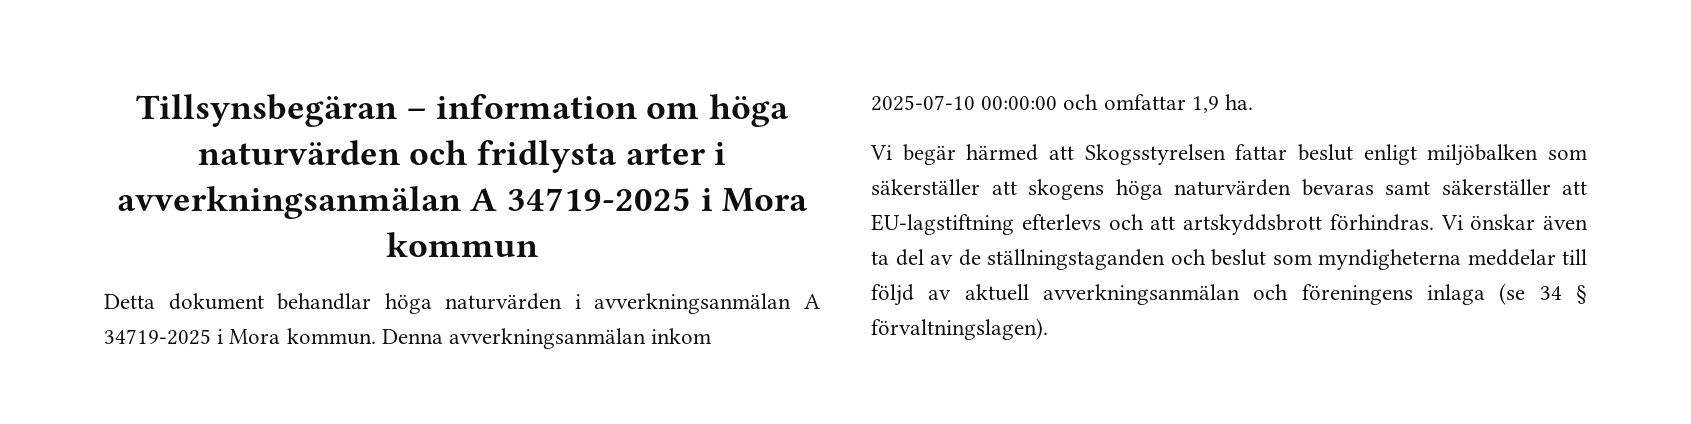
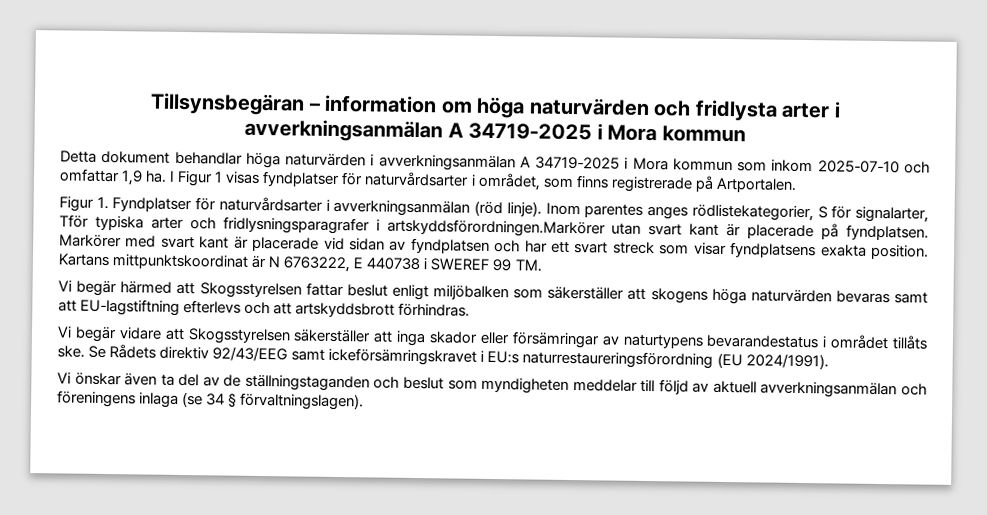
- Detta dokument behandlar höga naturvärden i avverkningsanmälan A 34719-2025 i Mora kommun. Denna avverkningsanmälan inkom 2025-07-10 00:00:00 och omfattar 1,9 ha.
+ Detta dokument behandlar höga naturvärden i avverkningsanmälan A 34719-2025 i Mora kommun som inkom 2025-07-10 och omfattar 1,9 ha. I Figur 1 visas fyndplatser för naturvårdsarter i området, som finns registrerade på Artportalen.
+ Figur 1. Fyndplatser för naturvårdsarter i avverkningsanmälan (röd linje). Inom parentes anges rödlistekategorier, S för signalarter, Tför typiska arter och fridlysningsparagrafer i artskyddsförordningen.Markörer utan svart kant är placerade på fyndplatsen. Markörer med svart kant är placerade vid sidan av fyndplatsen och har ett svart streck som visar fyndplatsens exakta position. Kartans mittpunktskoordinat är N 6763222, E 440738 i SWEREF 99 TM.
- Vi begär härmed att Skogsstyrelsen fattar beslut enligt miljöbalken som säkerställer att skogens höga naturvärden bevaras samt säkerställer att EU-lagstiftning efterlevs och att artskyddsbrott förhindras. Vi önskar även ta del av de ställningstaganden och beslut som myndigheterna meddelar till följd av aktuell avverkningsanmälan och föreningens inlaga (se 34 § förvaltningslagen).
+ Vi begär härmed att Skogsstyrelsen fattar beslut enligt miljöbalken som säkerställer att skogens höga naturvärden bevaras samt att EU-lagstiftning efterlevs och att artskyddsbrott förhindras.
+ Vi begär vidare att Skogsstyrelsen säkerställer att inga skador eller försämringar av naturtypens bevarandestatus i området tillåts ske. Se Rådets direktiv 92/43/EEG samt ickeförsämringskravet i EU:s naturrestaureringsförordning (EU 2024/1991).
+ Vi önskar även ta del av de ställningstaganden och beslut som myndigheten meddelar till följd av aktuell avverkningsanmälan och föreningens inlaga (se 34 § förvaltningslagen).

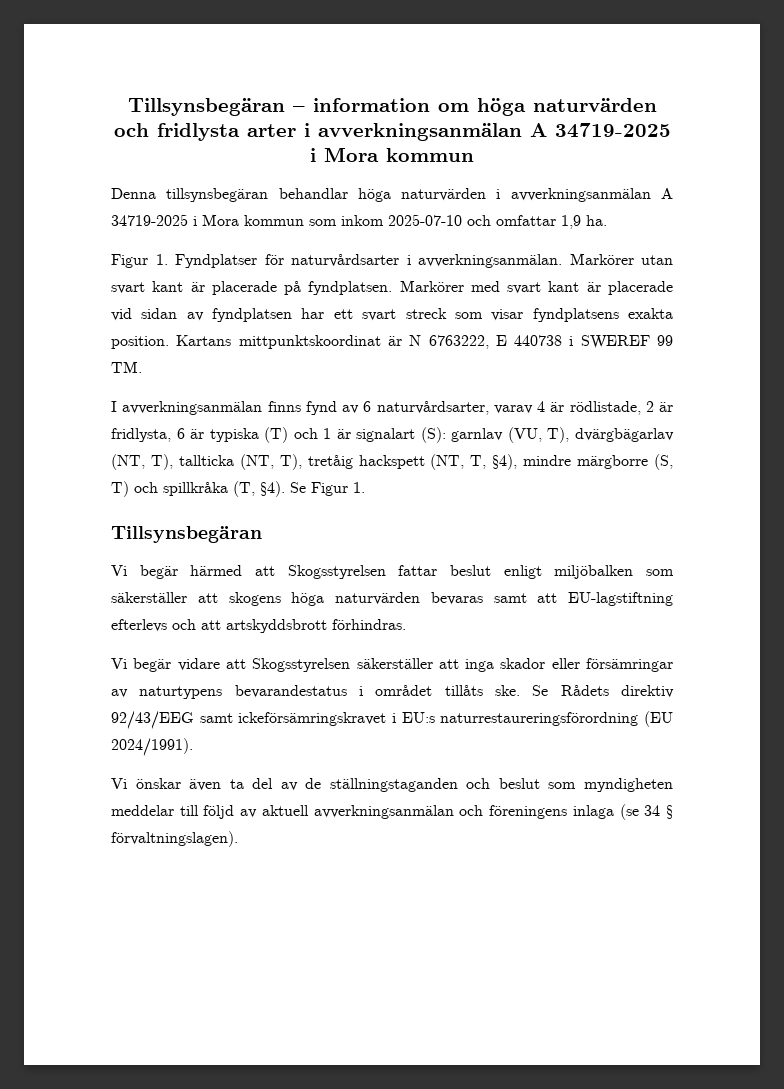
- Detta dokument behandlar höga naturvärden i avverkningsanmälan A 34719-2025 i Mora kommun som inkom 2025-07-10 och omfattar 1,9 ha. I Figur 1 visas fyndplatser för naturvårdsarter i området, som finns registrerade på Artportalen.
+ Denna tillsynsbegäran behandlar höga naturvärden i avverkningsanmälan A 34719-2025 i Mora kommun som inkom 2025-07-10 och omfattar 1,9 ha.
- Figur 1. Fyndplatser för naturvårdsarter i avverkningsanmälan (röd linje). Inom parentes anges rödlistekategorier, S för signalarter, Tför typiska arter och fridlysningsparagrafer i artskyddsförordningen.Markörer utan svart kant är placerade på fyndplatsen.
+ Figur 1. Fyndplatser för naturvårdsarter i avverkningsanmälan. Markörer utan svart kant är placerade på fyndplatsen.
- Markörer med svart kant är placerade vid sidan av fyndplatsen och har ett svart streck som visar fyndplatsens exakta position.
+ Markörer med svart kant är placerade vid sidan av fyndplatsen har ett svart streck som visar fyndplatsens exakta position.
+ I avverkningsanmälan finns fynd av 6 naturvårdsarter, varav 4 är rödlistade, 2 är fridlysta, 6 är typiska (T) och 1 är signalart (S): garnlav (VU, T), dvärgbägarlav (NT, T), tallticka (NT, T), tretåig hackspett (NT, T, §4), mindre märgborre (S, T) och spillkråka (T, §4). Se Figur 1.
+ Tillsynsbegäran

